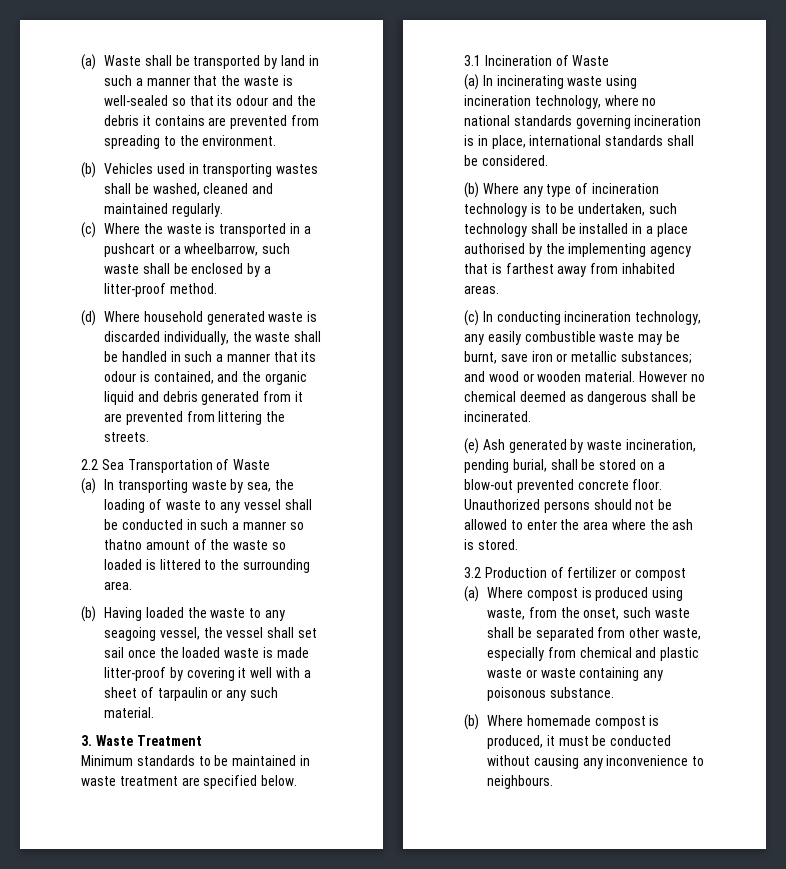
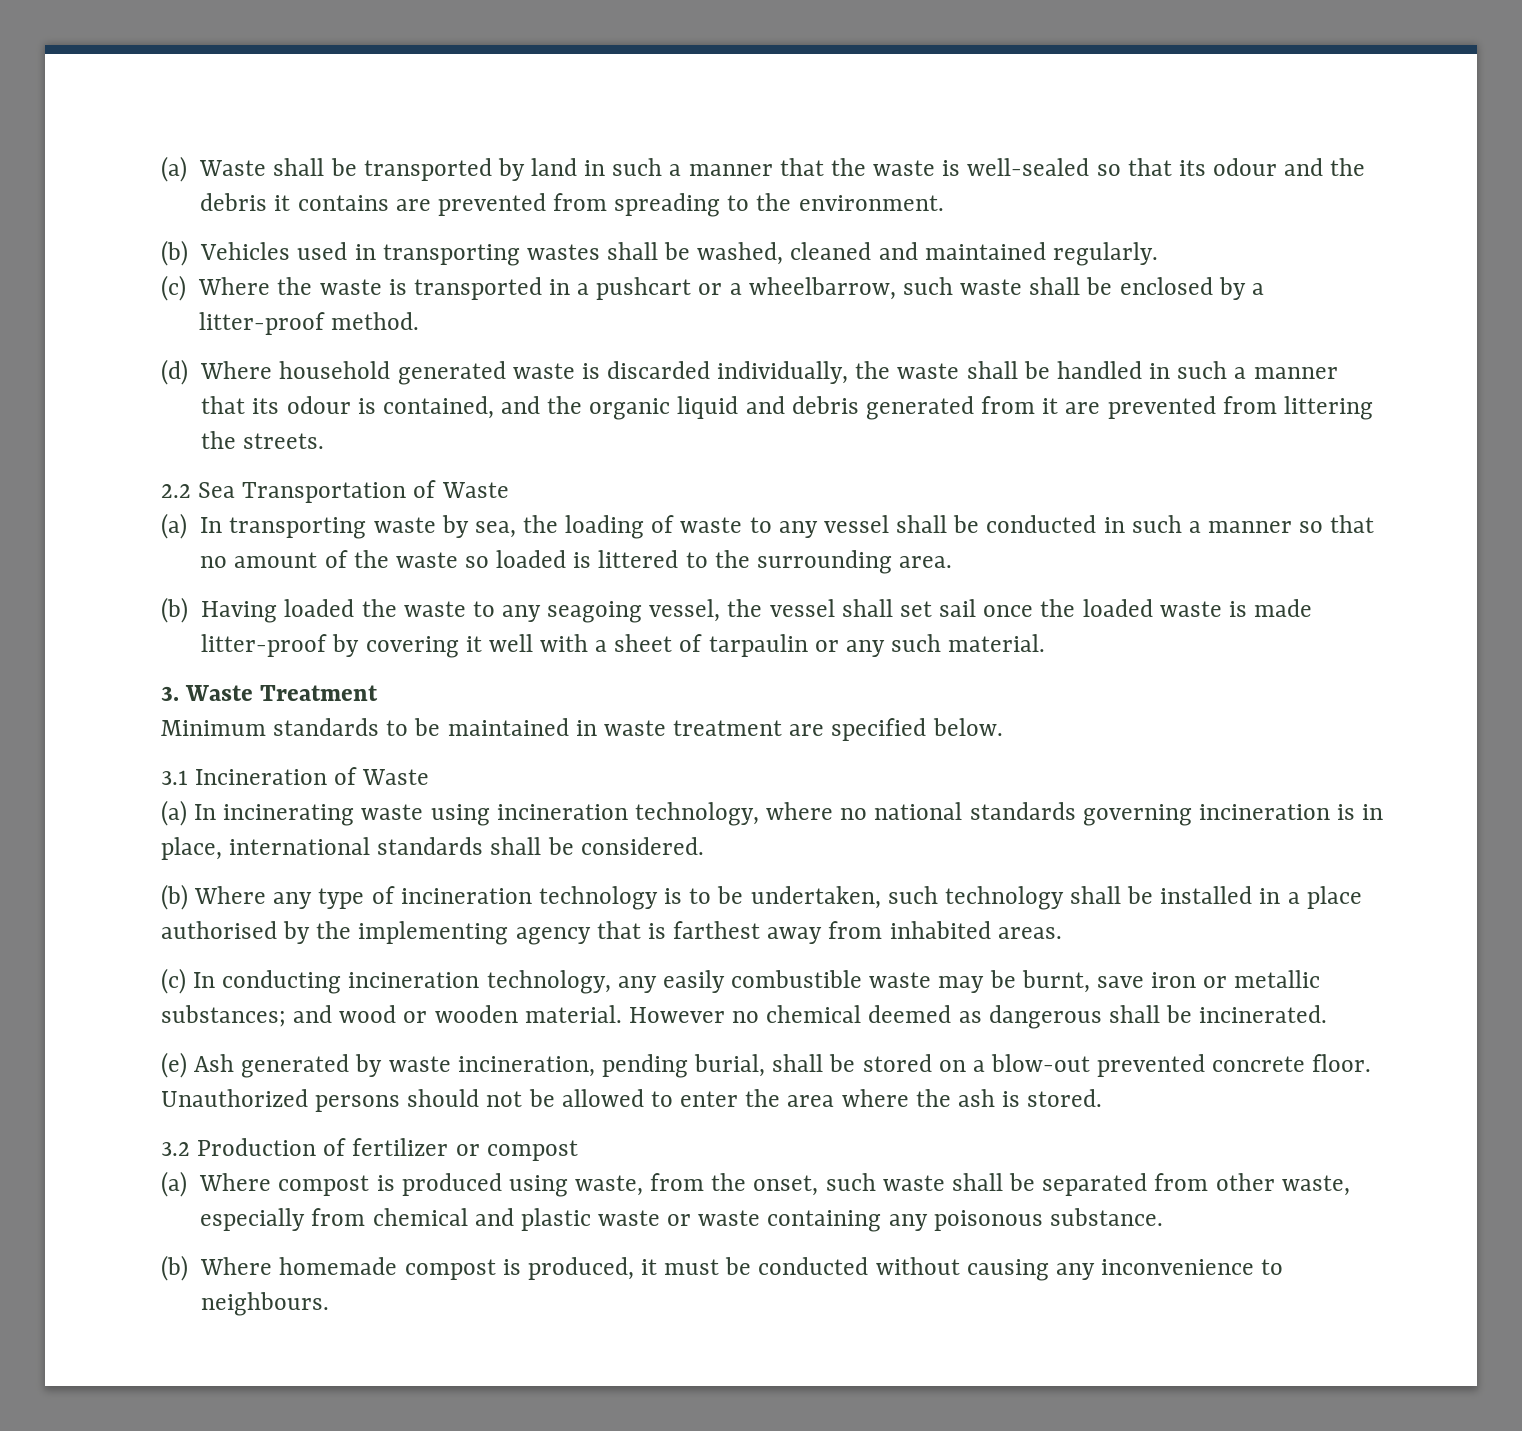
- (a) In transporting waste by sea, the loading of waste to any vessel shall be conducted in such a manner so thatno amount of the waste so loaded is littered to the surrounding area.
+ (a) In transporting waste by sea, the loading of waste to any vessel shall be conducted in such a manner so that no amount of the waste so loaded is littered to the surrounding area.

